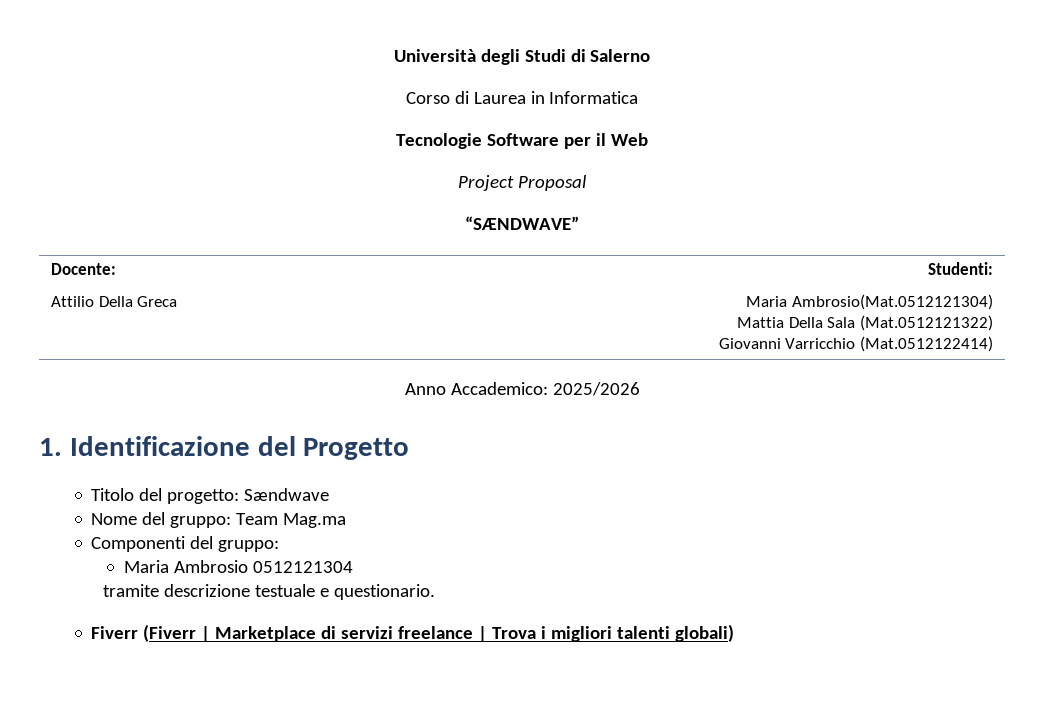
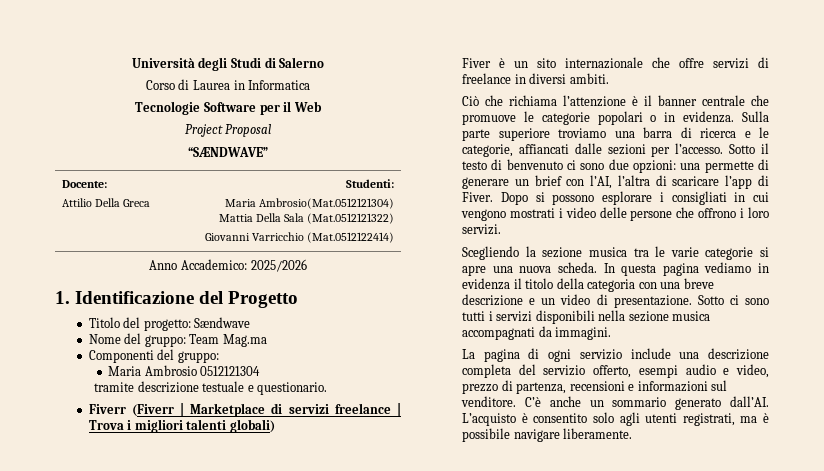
+ Fiver è un sito internazionale che offre servizi di freelance in diversi ambiti.
+ Ciò che richiama l’attenzione è il banner centrale che promuove le categorie popolari o in evidenza. Sulla parte superiore troviamo una barra di ricerca e le categorie, affiancati dalle sezioni per l’accesso. Sotto il testo di benvenuto ci sono due opzioni: una permette di generare un brief con l’AI, l’altra di scaricare l’app di Fiver. Dopo si possono esplorare i consigliati in cui vengono mostrati i video delle persone che offrono i loro servizi.
+ Scegliendo la sezione musica tra le varie categorie si apre una nuova scheda. In questa pagina vediamo in evidenza il titolo della categoria con una breve descrizione e un video di presentazione. Sotto ci sono tutti i servizi disponibili nella sezione musica accompagnati da immagini.
+ La pagina di ogni servizio include una descrizione completa del servizio offerto, esempi audio e video, prezzo di partenza, recensioni e informazioni sul venditore. C’è anche un sommario generato dall’AI. L’acquisto è consentito solo agli utenti registrati, ma è possibile navigare liberamente.

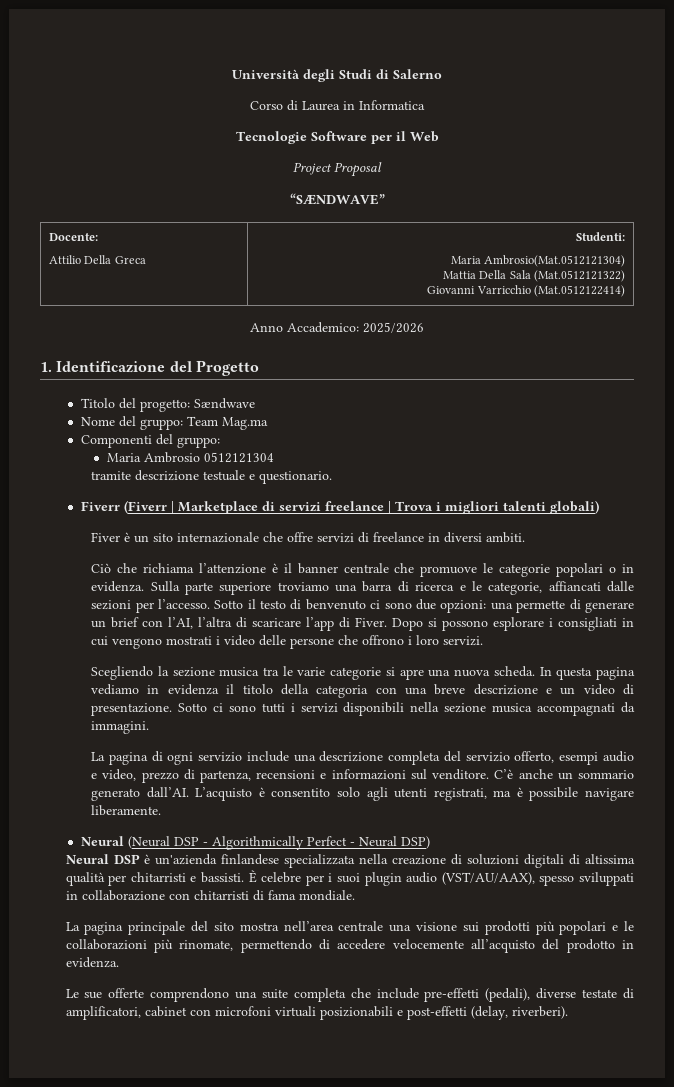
+ Neural (Neural DSP - Algorithmically Perfect - Neural DSP)
+ Neural DSP è un'azienda finlandese specializzata nella creazione di soluzioni digitali di altissima qualità per chitarristi e bassisti. È celebre per i suoi plugin audio (VST/AU/AAX), spesso sviluppati in collaborazione con chitarristi di fama mondiale.
+ La pagina principale del sito mostra nell’area centrale una visione sui prodotti più popolari e le collaborazioni più rinomate, permettendo di accedere velocemente all’acquisto del prodotto in evidenza.
+ Le sue offerte comprendono una suite completa che include pre-effetti (pedali), diverse testate di amplificatori, cabinet con microfoni virtuali posizionabili e post-effetti (delay, riverberi).

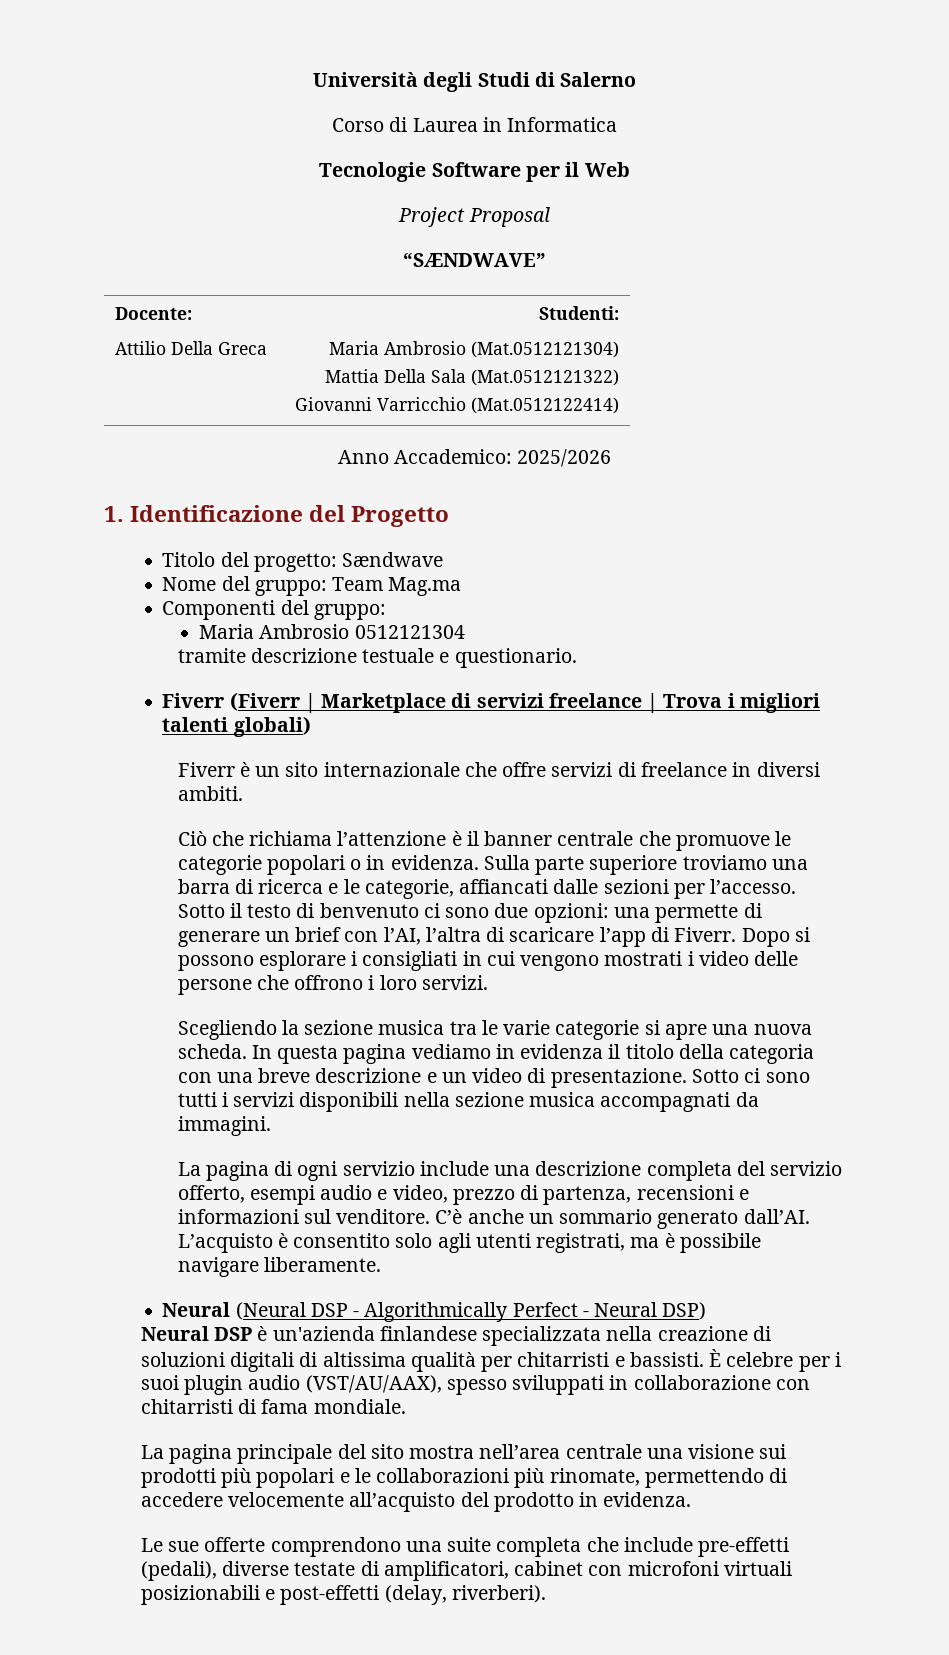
  Docente:
  Attilio Della Greca | Studenti:
- Maria Ambrosio(Mat.0512121304)
+ Maria Ambrosio (Mat.0512121304)
- Fiver è un sito internazionale che offre servizi di freelance in diversi ambiti.
+ Fiverr è un sito internazionale che offre servizi di freelance in diversi ambiti.
- Sotto il testo di benvenuto ci sono due opzioni: una permette di generare un brief con l’AI, l’altra di scaricare l’app di Fiver.
+ Sotto il testo di benvenuto ci sono due opzioni: una permette di generare un brief con l’AI, l’altra di scaricare l’app di Fiverr.

